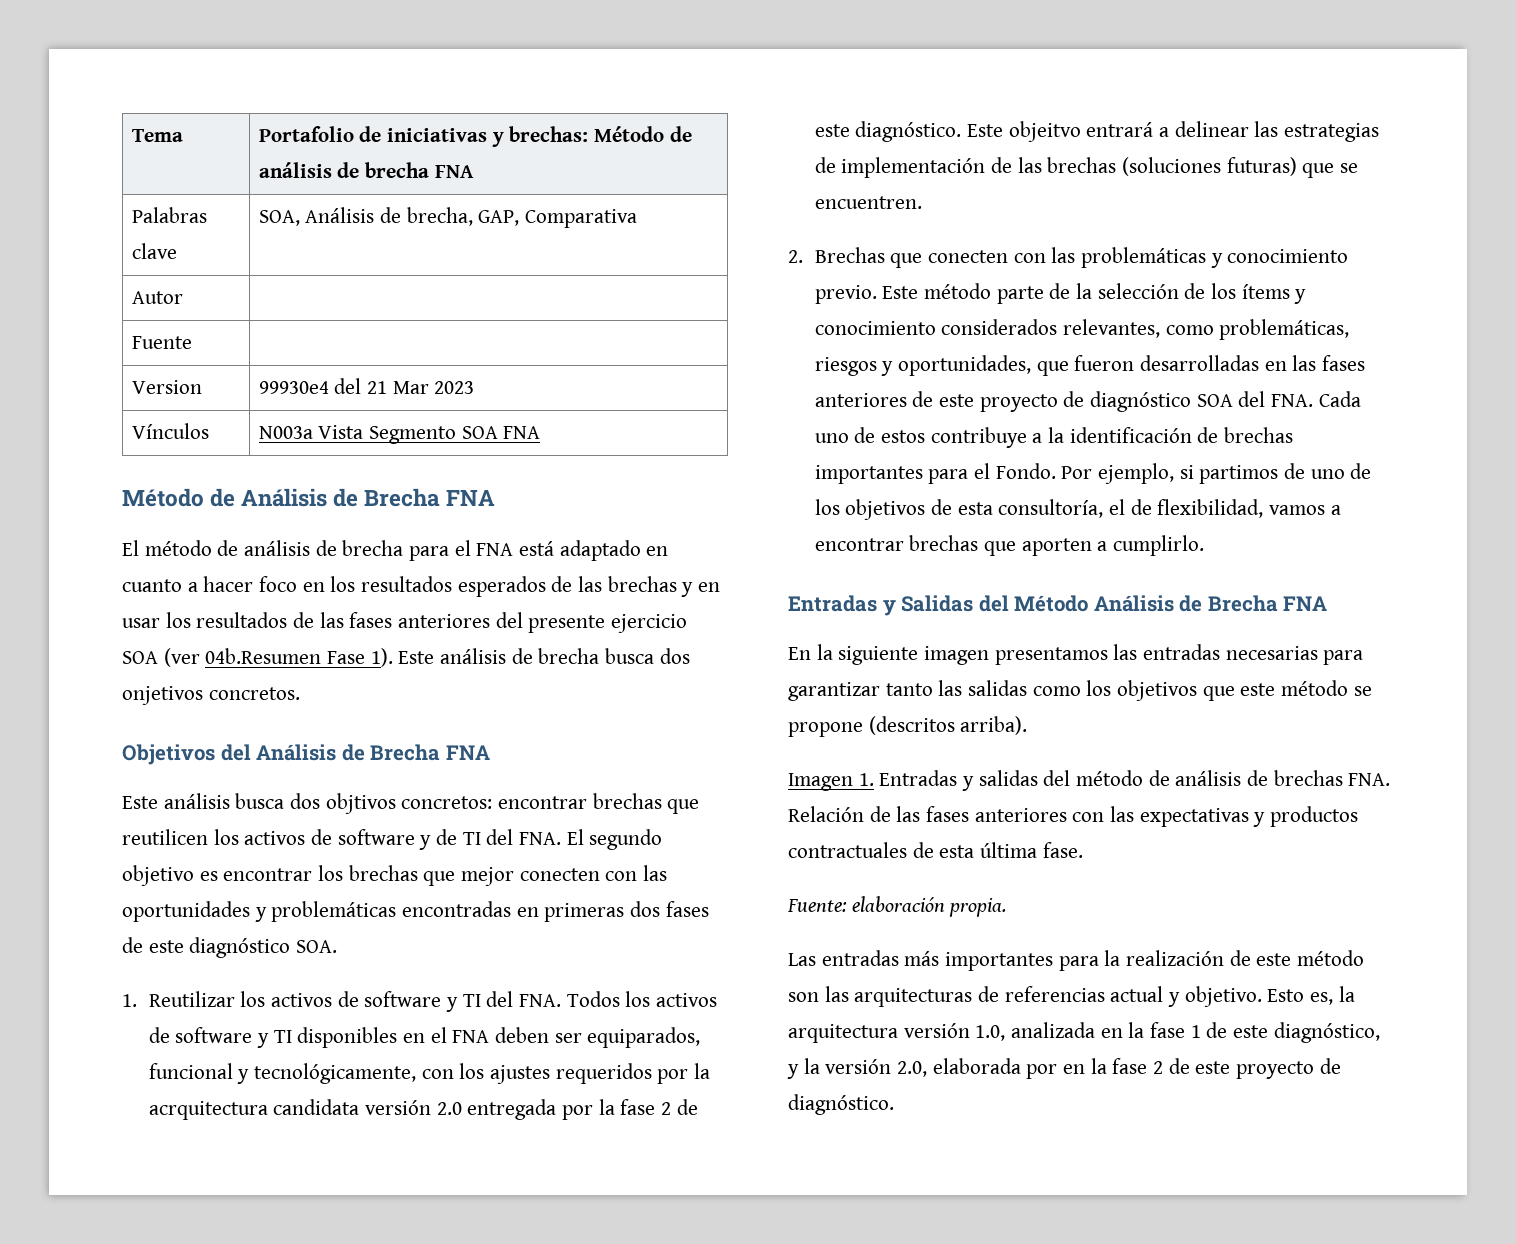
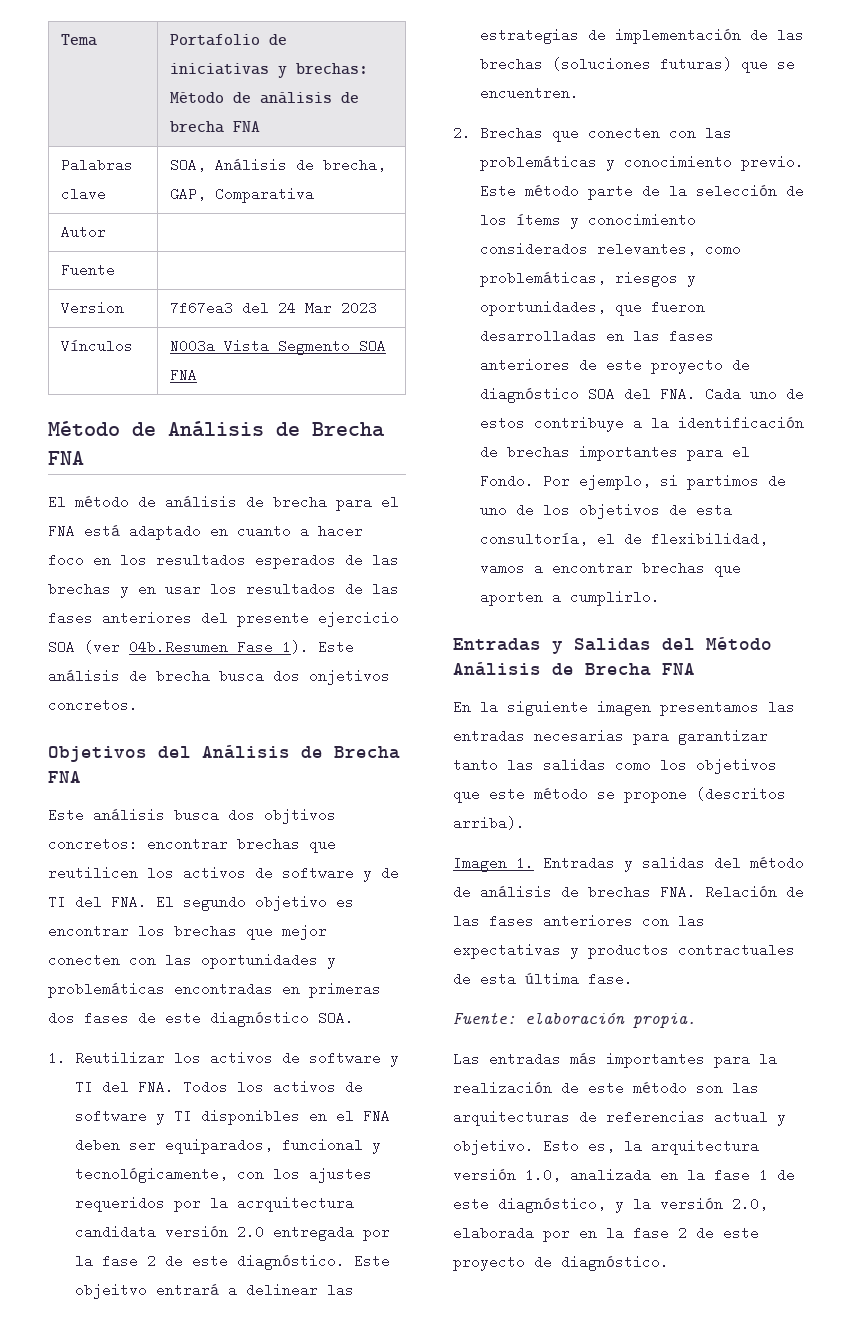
- Version | 99930e4 del 21 Mar 2023
+ Version | 7f67ea3 del 24 Mar 2023

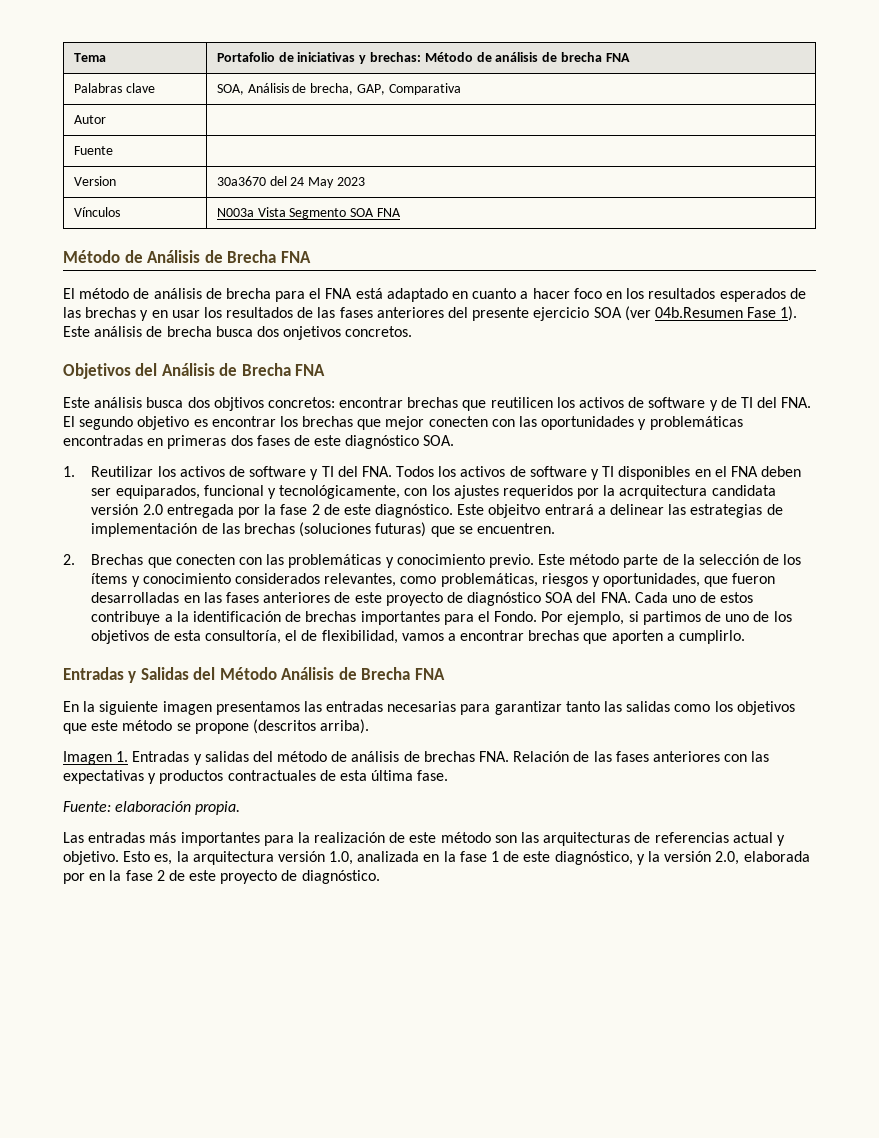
- Version | 7f67ea3 del 24 Mar 2023
+ Version | 30a3670 del 24 May 2023

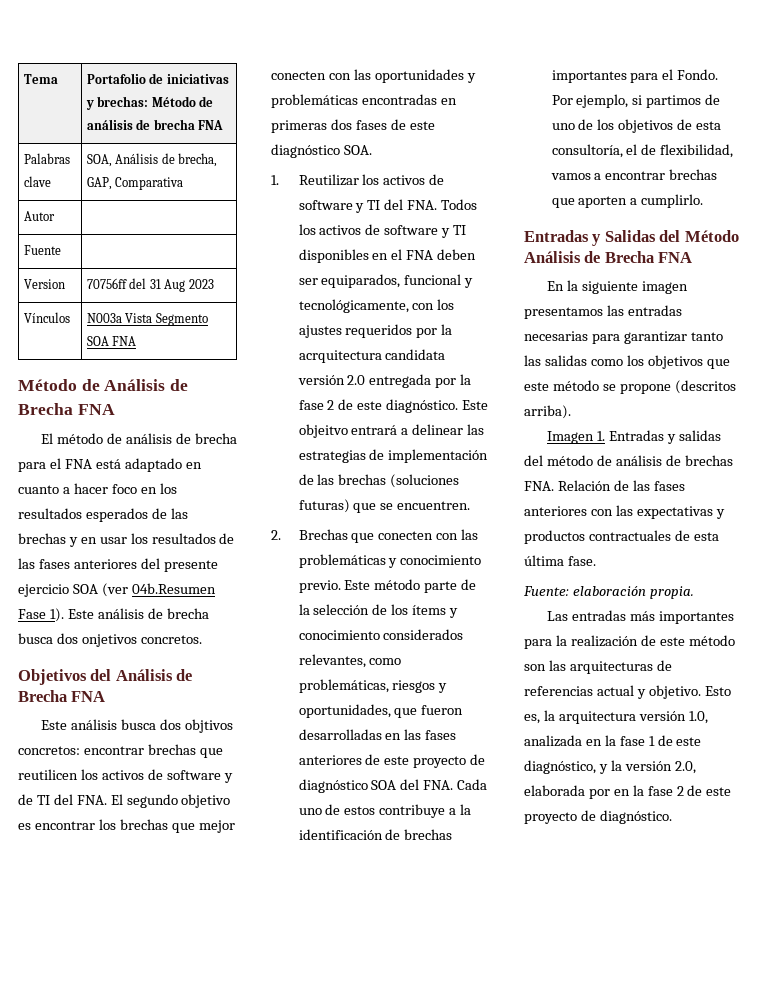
- Version | 30a3670 del 24 May 2023
+ Version | 70756ff del 31 Aug 2023

